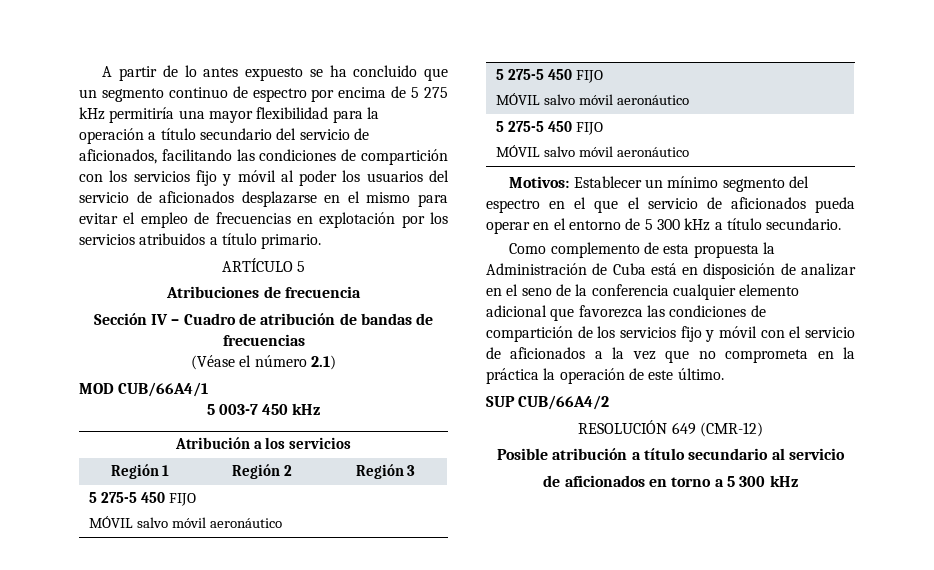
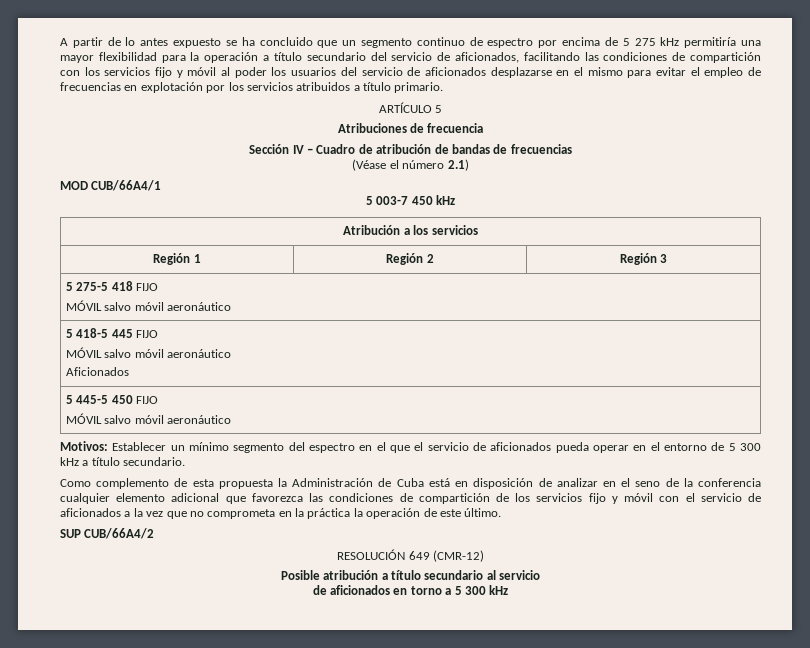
  Región 1 | Región 2 | Región 3
- 5 275-5 450 FIJO
+ 5 275-5 418 FIJO
  MÓVIL salvo móvil aeronáutico
- 5 275-5 450 FIJO
+ 5 418-5 445 FIJO
  MÓVIL salvo móvil aeronáutico
- 5 275-5 450 FIJO
+ Aficionados
+ 5 445-5 450 FIJO

